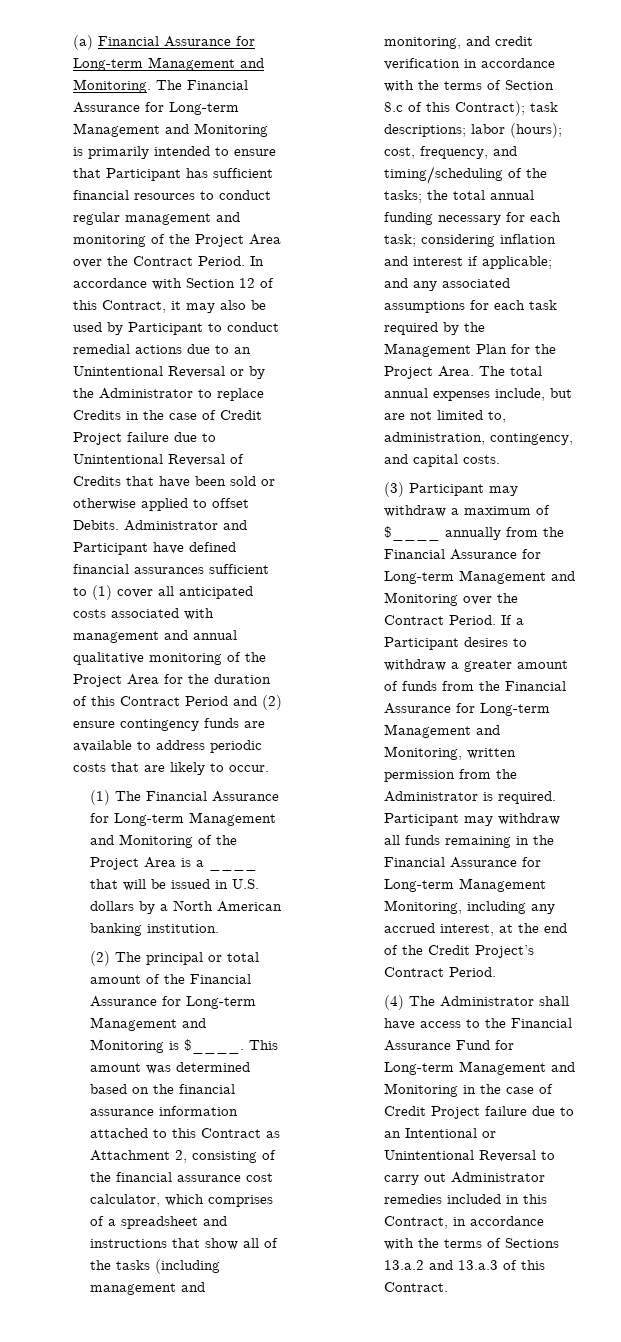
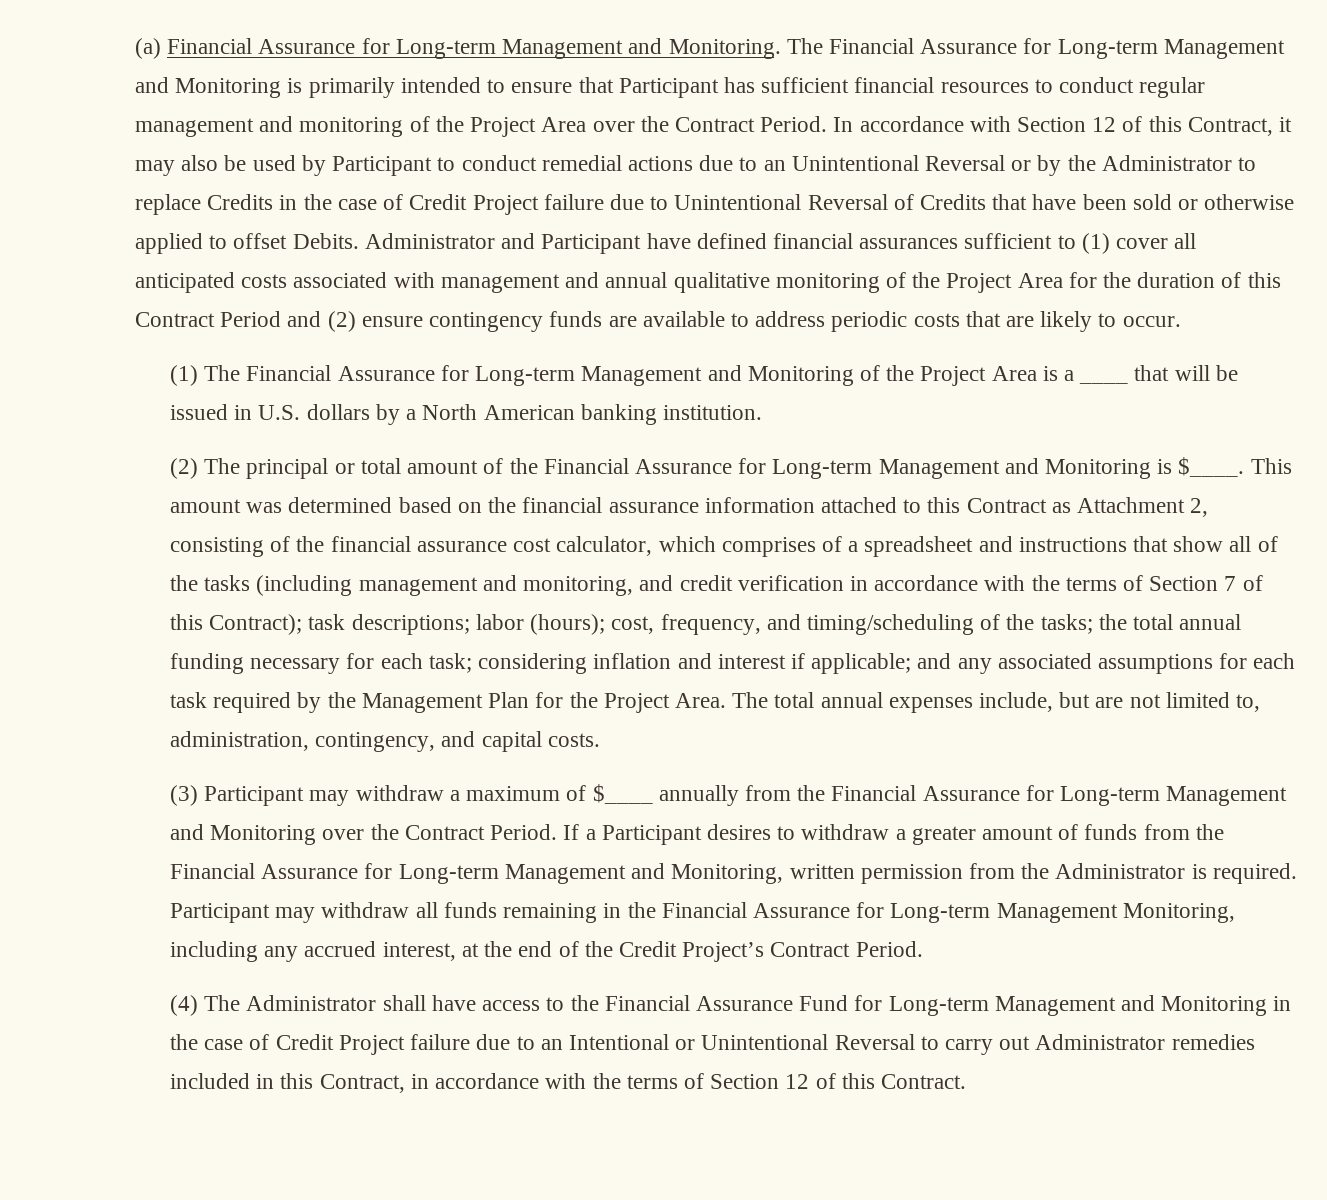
- This amount was determined based on the financial assurance information attached to this Contract as Attachment 2, consisting of the financial assurance cost calculator, which comprises of a spreadsheet and instructions that show all of the tasks (including management and monitoring, and credit verification in accordance with the terms of Section 8.c of this Contract);
+ This amount was determined based on the financial assurance information attached to this Contract as Attachment 2, consisting of the financial assurance cost calculator, which comprises of a spreadsheet and instructions that show all of the tasks (including management and monitoring, and credit verification in accordance with the terms of Section 7 of this Contract);
- (4) The Administrator shall have access to the Financial Assurance Fund for Long-term Management and Monitoring in the case of Credit Project failure due to an Intentional or Unintentional Reversal to carry out Administrator remedies included in this Contract, in accordance with the terms of Sections 13.a.2 and 13.a.3 of this Contract.
+ (4) The Administrator shall have access to the Financial Assurance Fund for Long-term Management and Monitoring in the case of Credit Project failure due to an Intentional or Unintentional Reversal to carry out Administrator remedies included in this Contract, in accordance with the terms of Section 12 of this Contract.

